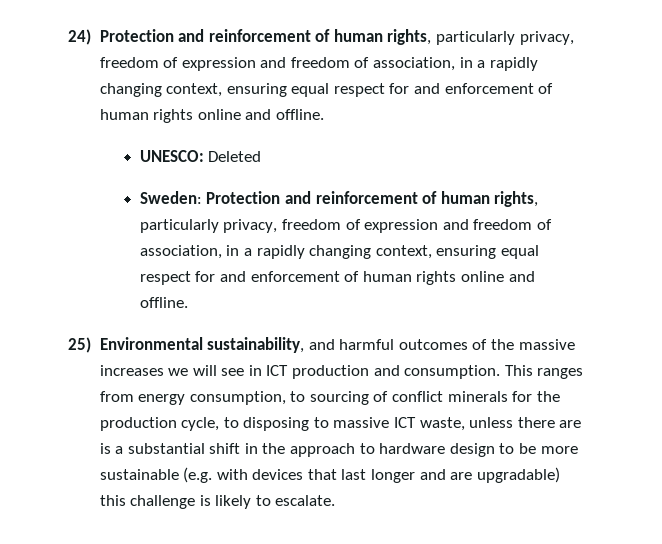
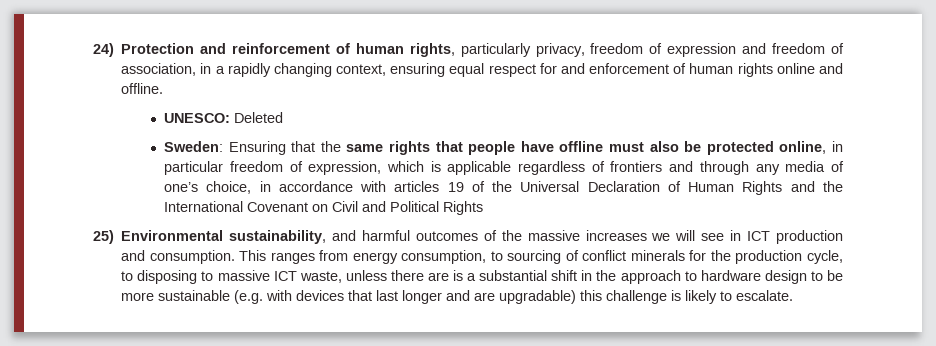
- Sweden: Protection and reinforcement of human rights, particularly privacy, freedom of expression and freedom of association, in a rapidly changing context, ensuring equal respect for and enforcement of human rights online and offline.
+ Sweden: Ensuring that the same rights that people have offline must also be protected online, in particular freedom of expression, which is applicable regardless of frontiers and through any media of one’s choice, in accordance with articles 19 of the Universal Declaration of Human Rights and the International Covenant on Civil and Political Rights

